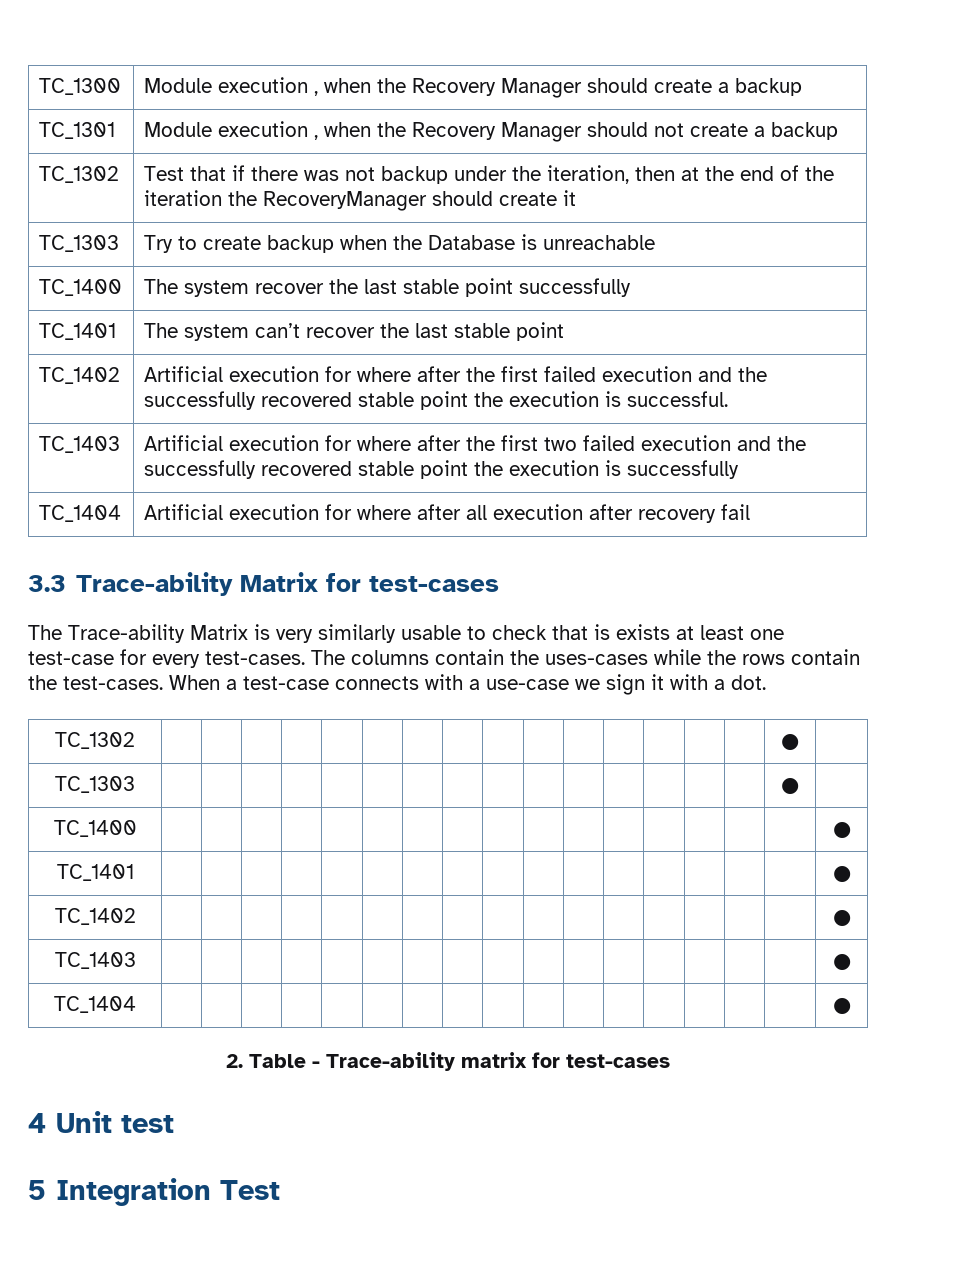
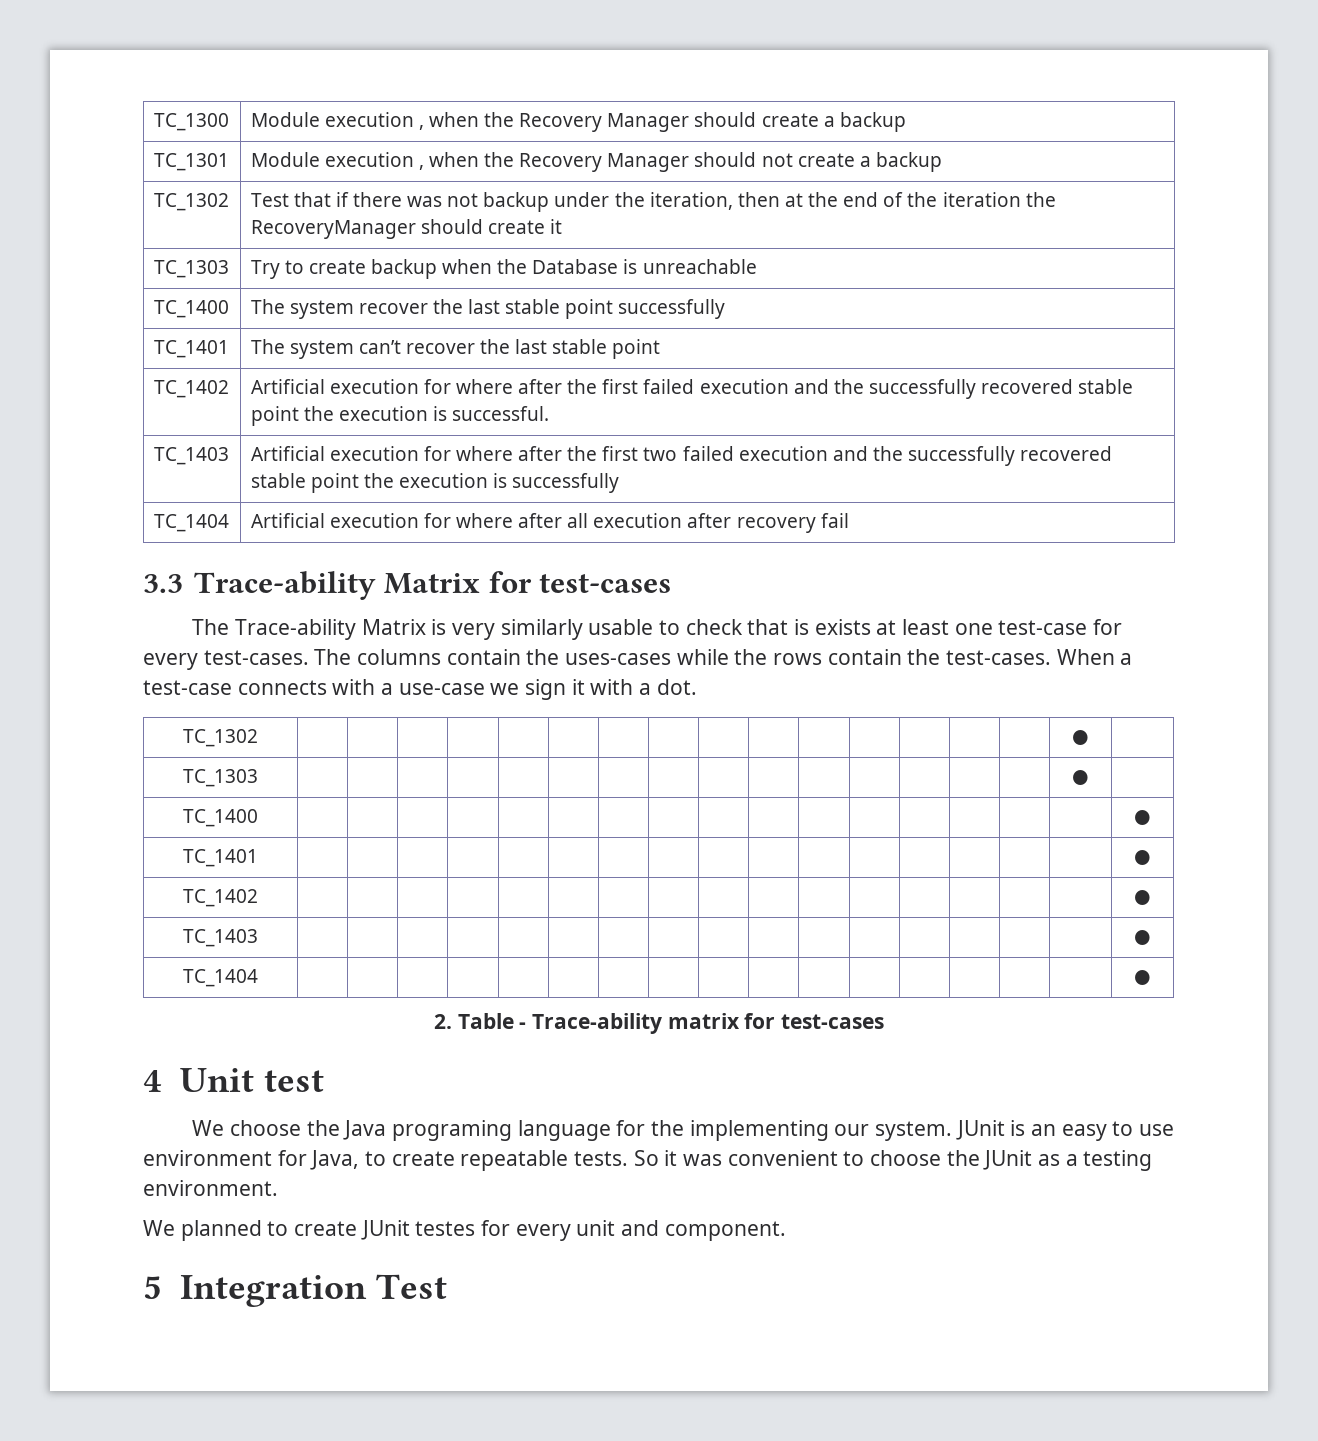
+ We choose the Java programing language for the implementing our system. JUnit is an easy to use environment for Java, to create repeatable tests. So it was convenient to choose the JUnit as a testing environment.
+ We planned to create JUnit testes for every unit and component.

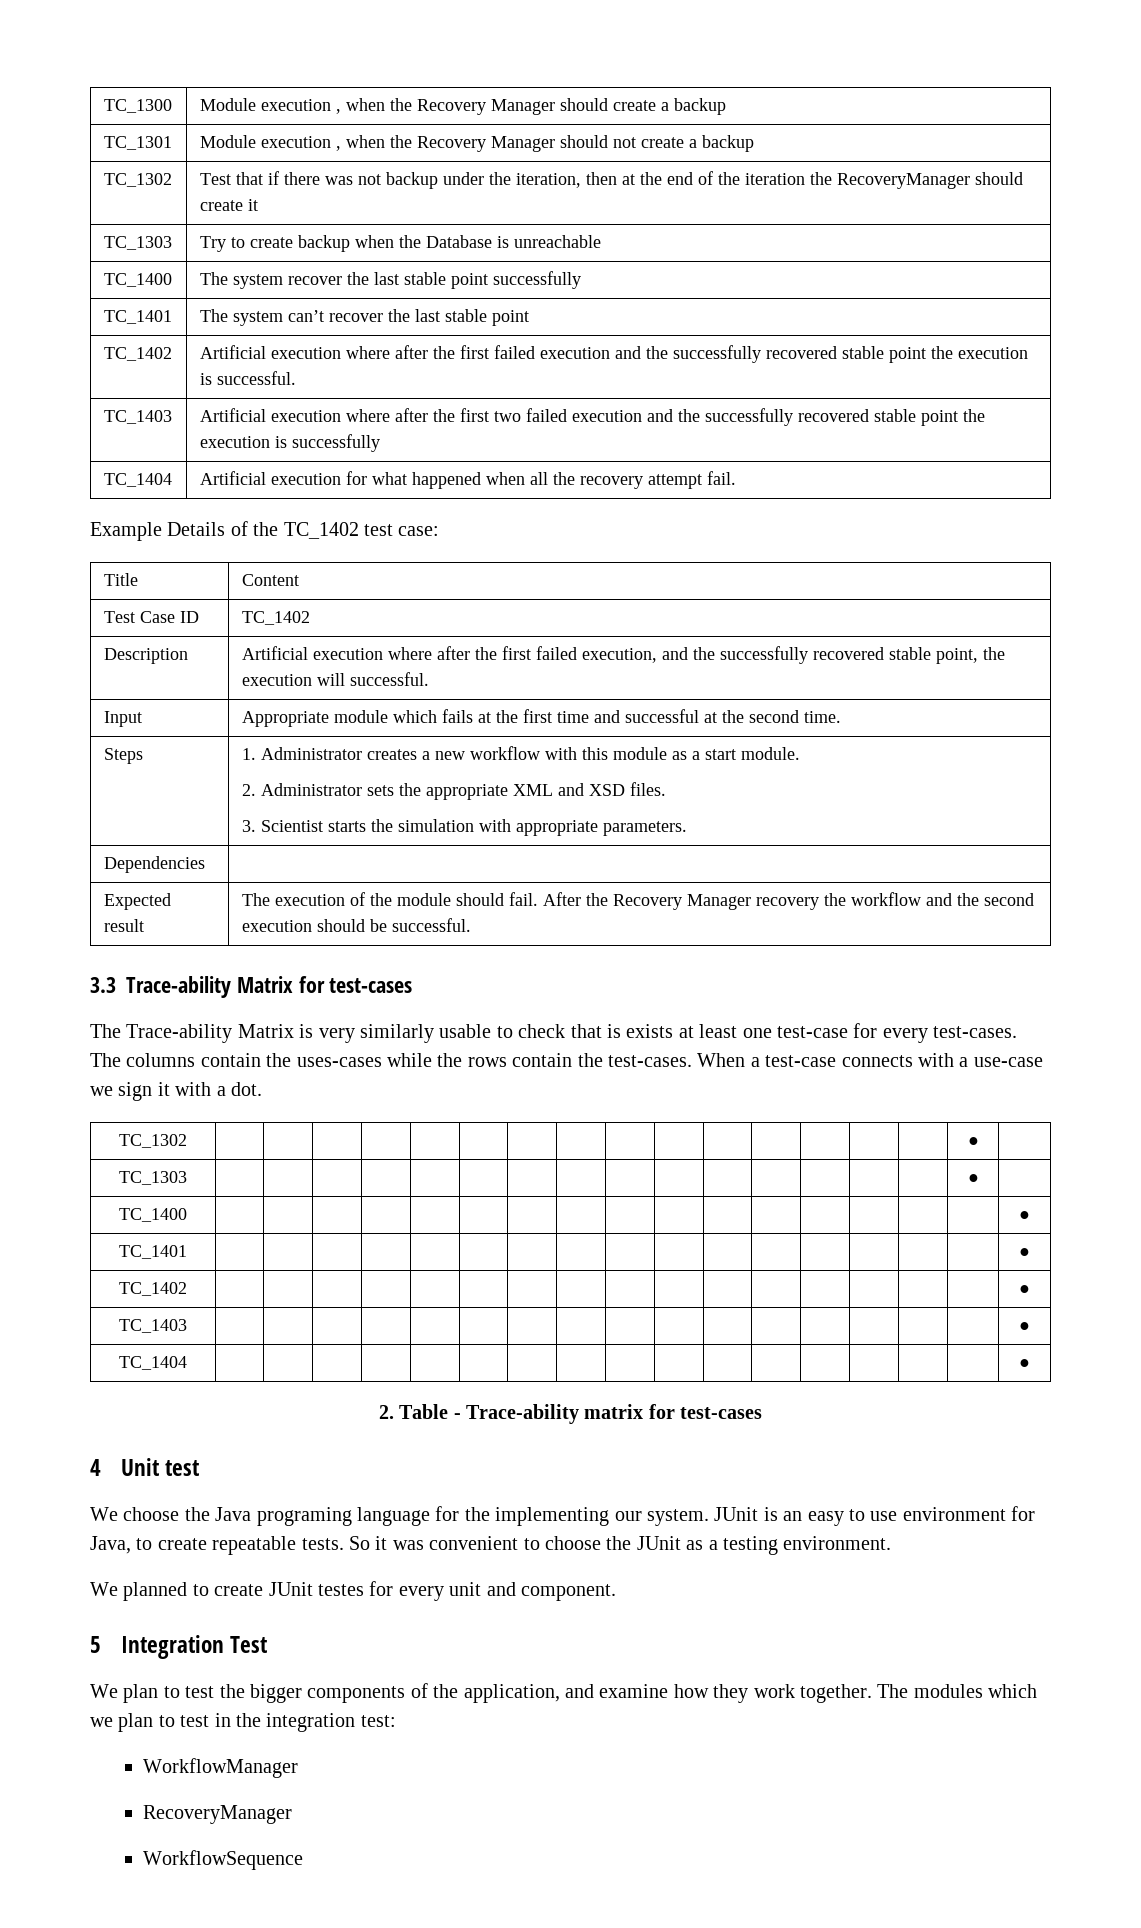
- TC_1402 | Artificial execution for where after the first failed execution and the successfully recovered stable point the execution is successful.
+ TC_1402 | Artificial execution where after the first failed execution and the successfully recovered stable point the execution is successful.
- TC_1403 | Artificial execution for where after the first two failed execution and the successfully recovered stable point the execution is successfully
+ TC_1403 | Artificial execution where after the first two failed execution and the successfully recovered stable point the execution is successfully
- TC_1404 | Artificial execution for where after all execution after recovery fail
+ TC_1404 | Artificial execution for what happened when all the recovery attempt fail.
+ Example Details of the TC_1402 test case:
+ Title | Content
+ Test Case ID | TC_1402
+ Description | Artificial execution where after the first failed execution, and the successfully recovered stable point, the execution will successful.
+ Input | Appropriate module which fails at the first time and successful at the second time.
+ Steps | 1. Administrator creates a new workflow with this module as a start module.
+ 2. Administrator sets the appropriate XML and XSD files.
+ 3. Scientist starts the simulation with appropriate parameters.
+ Dependencies |
+ Expected result | The execution of the module should fail. After the Recovery Manager recovery the workflow and the second execution should be successful.
+ We plan to test the bigger components of the application, and examine how they work together. The modules which we plan to test in the integration test:
+ WorkflowManager
+ RecoveryManager
+ WorkflowSequence

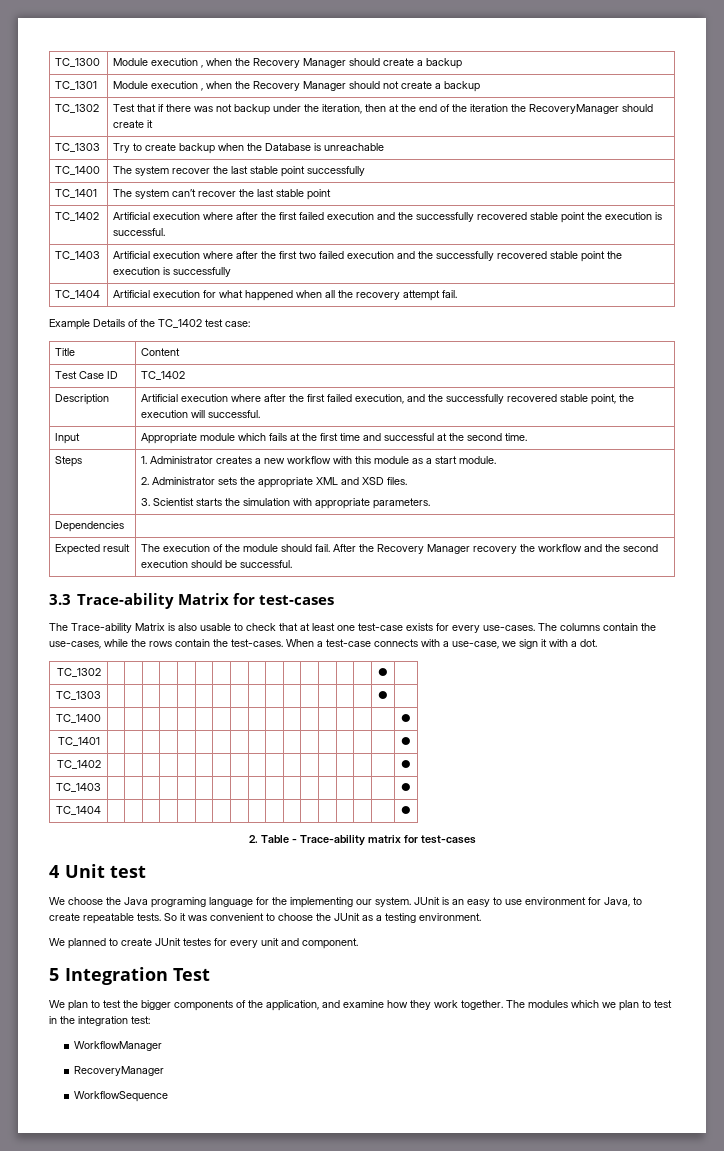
- The Trace-ability Matrix is very similarly usable to check that is exists at least one test-case for every test-cases.
+ The Trace-ability Matrix is also usable to check that at least one test-case exists for every use-cases.
- The columns contain the uses-cases while the rows contain the test-cases.
+ The columns contain the use-cases, while the rows contain the test-cases.
- When a test-case connects with a use-case we sign it with a dot.
+ When a test-case connects with a use-case, we sign it with a dot.

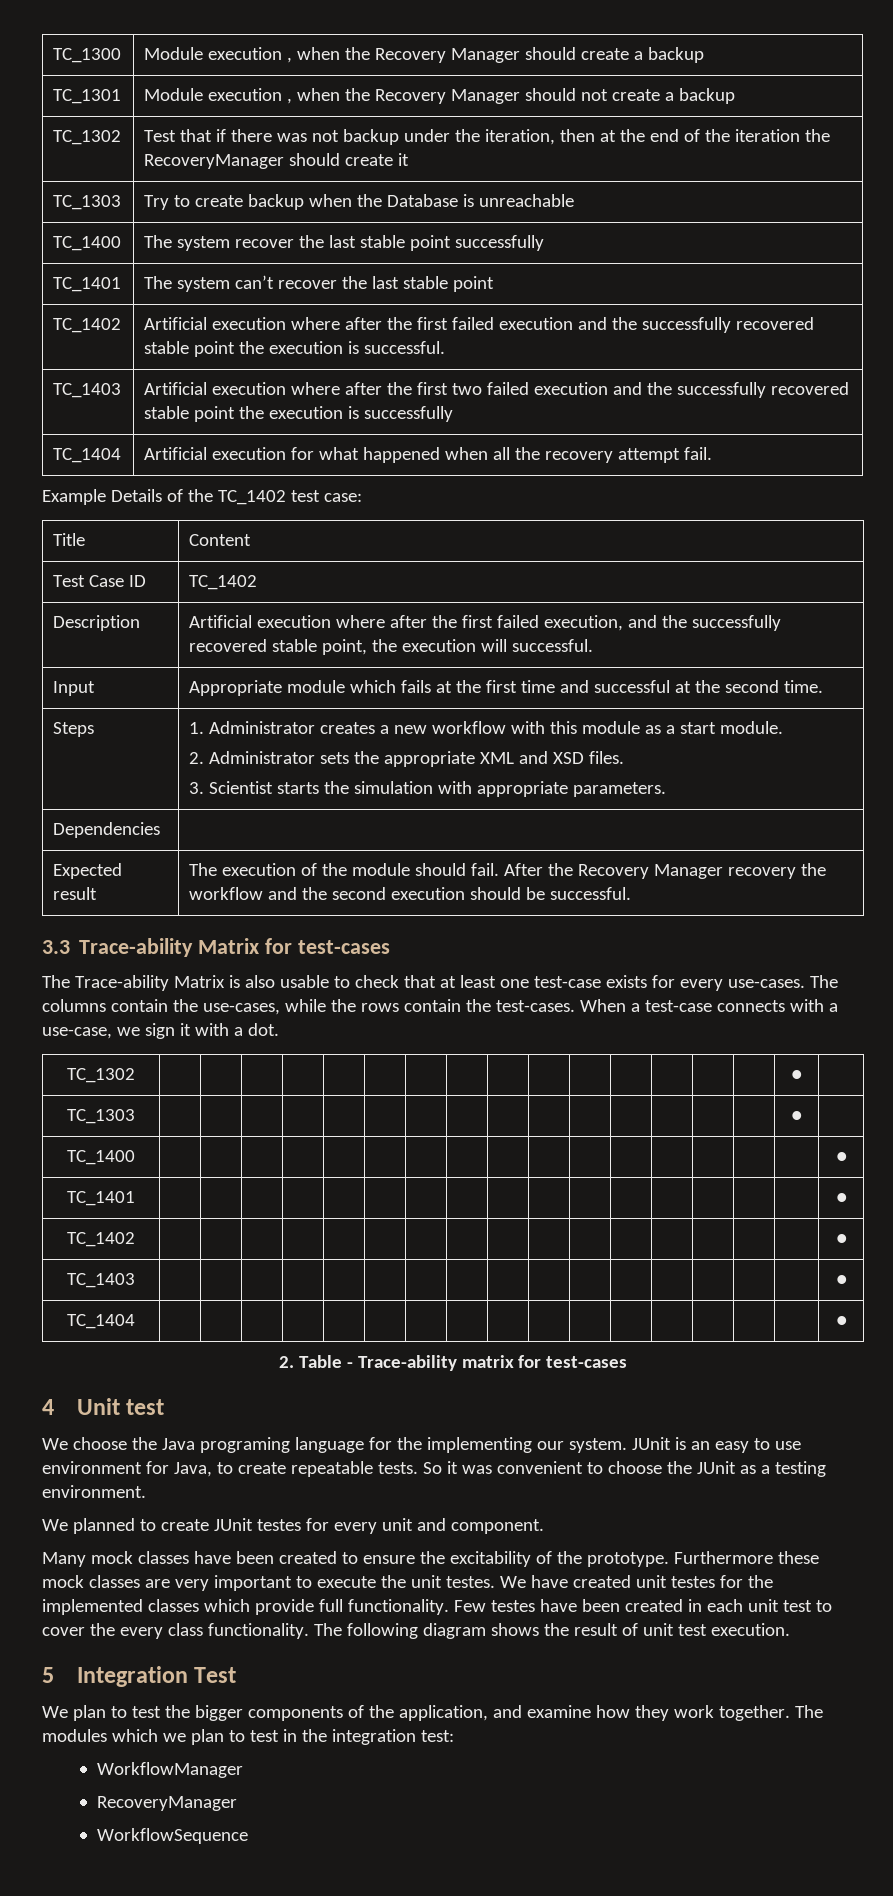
+ Many mock classes have been created to ensure the excitability of the prototype. Furthermore these mock classes are very important to execute the unit testes. We have created unit testes for the implemented classes which provide full functionality. Few testes have been created in each unit test to cover the every class functionality. The following diagram shows the result of unit test execution.

